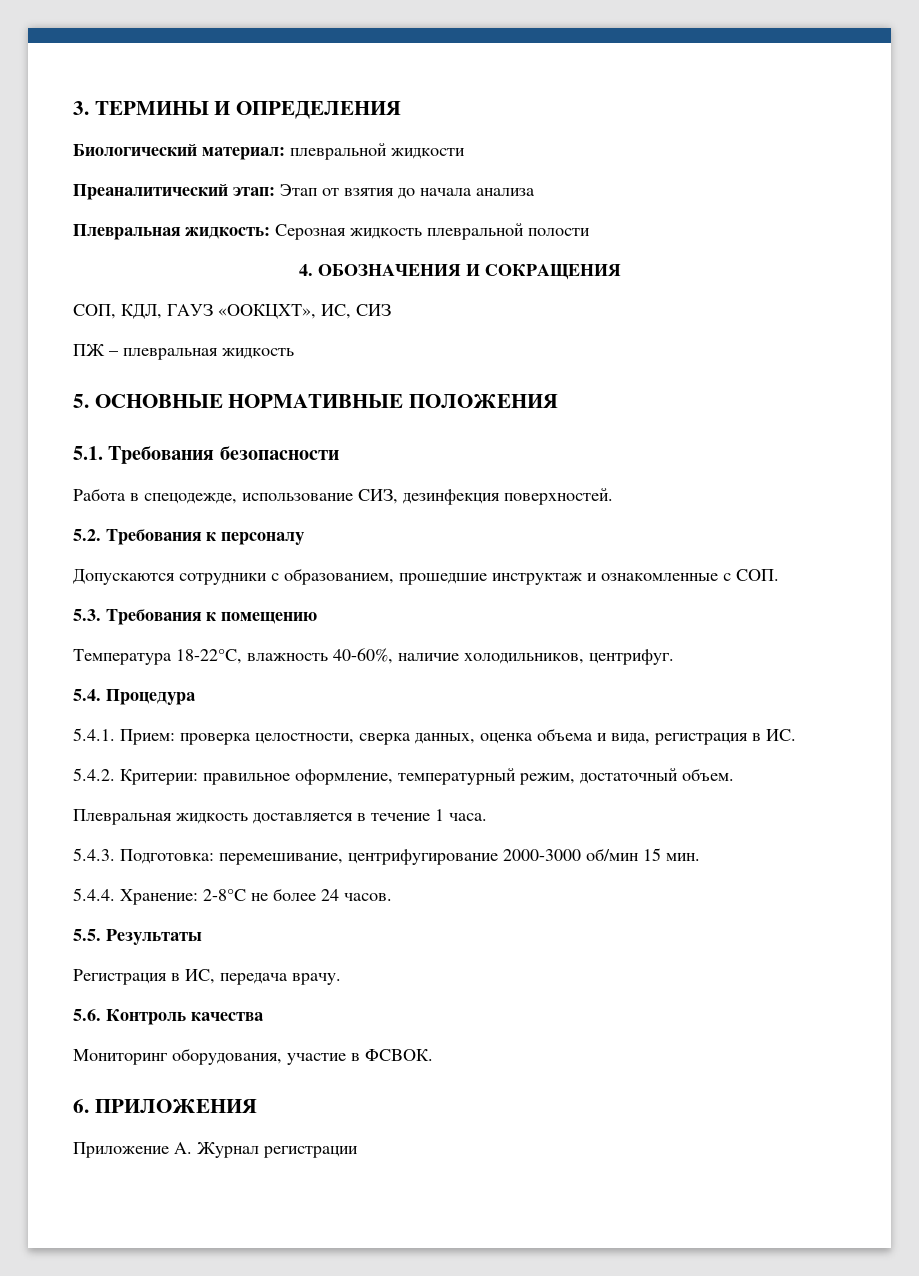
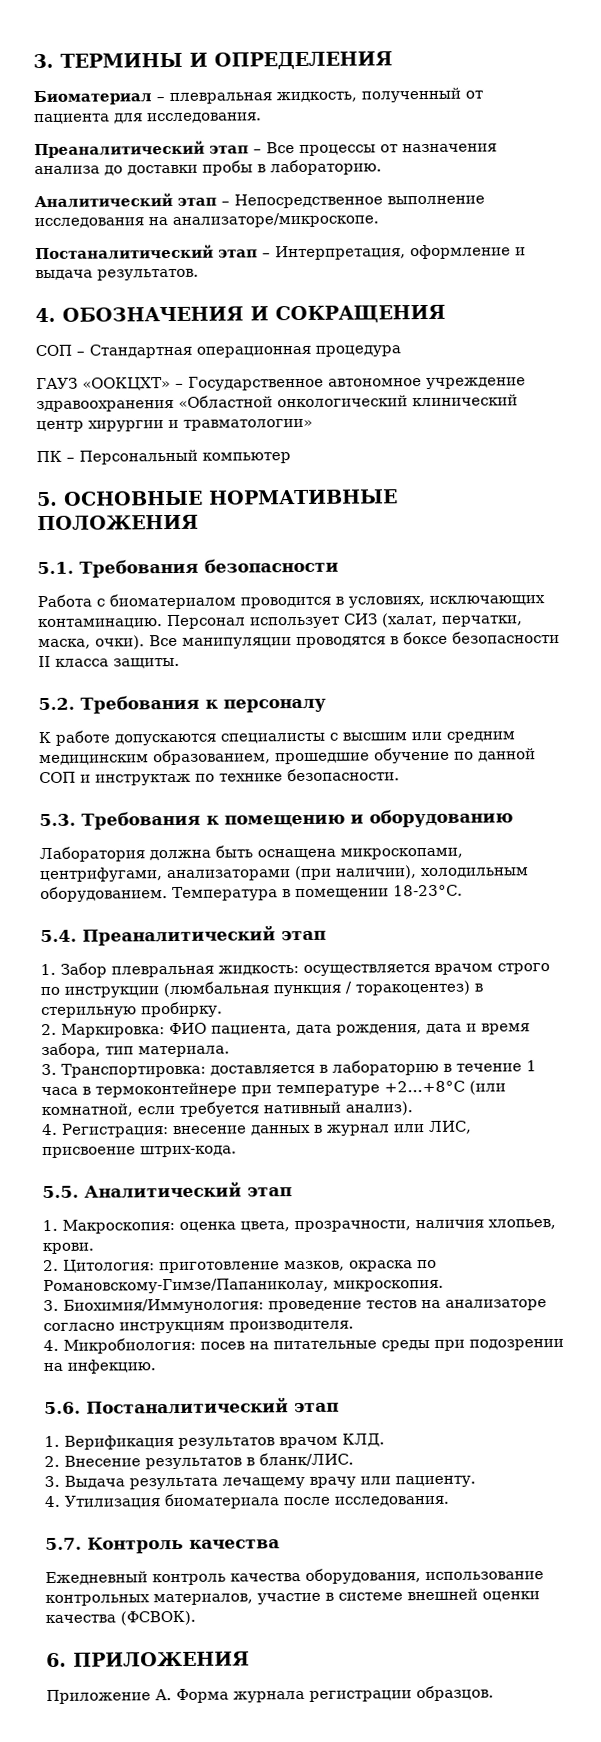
- Биологический материал: плевральной жидкости
- Преаналитический этап: Этап от взятия до начала анализа
- Плевральная жидкость: Серозная жидкость плевральной полости
+ Биоматериал – плевральная жидкость, полученный от пациента для исследования.
+ Преаналитический этап – Все процессы от назначения анализа до доставки пробы в лабораторию.
+ Аналитический этап – Непосредственное выполнение исследования на анализаторе/микроскопе.
+ Постаналитический этап – Интерпретация, оформление и выдача результатов.
  4. ОБОЗНАЧЕНИЯ И СОКРАЩЕНИЯ
- СОП, КДЛ, ГАУЗ «ООКЦХТ», ИС, СИЗ
- ПЖ – плевральная жидкость
+ СОП – Стандартная операционная процедура
+ ГАУЗ «ООКЦХТ» – Государственное автономное учреждение здравоохранения «Областной онкологический клинический центр хирургии и травматологии»
+ ПК – Персональный компьютер
- Работа в спецодежде, использование СИЗ, дезинфекция поверхностей.
+ Работа с биоматериалом проводится в условиях, исключающих контаминацию. Персонал использует СИЗ (халат, перчатки, маска, очки). Все манипуляции проводятся в боксе безопасности II класса защиты.
  5.2. Требования к персоналу
- Допускаются сотрудники с образованием, прошедшие инструктаж и ознакомленные с СОП.
- 5.3. Требования к помещению
- Температура 18-22°С, влажность 40-60%, наличие холодильников, центрифуг.
- 5.4. Процедура
- 5.4.1. Прием: проверка целостности, сверка данных, оценка объема и вида, регистрация в ИС.
- 5.4.2. Критерии: правильное оформление, температурный режим, достаточный объем.
- Плевральная жидкость доставляется в течение 1 часа.
- 5.4.3. Подготовка: перемешивание, центрифугирование 2000-3000 об/мин 15 мин.
- 5.4.4. Хранение: 2-8°С не более 24 часов.
- 5.5. Результаты
- Регистрация в ИС, передача врачу.
- 5.6. Контроль качества
- Мониторинг оборудования, участие в ФСВОК.
+ К работе допускаются специалисты с высшим или средним медицинским образованием, прошедшие обучение по данной СОП и инструктаж по технике безопасности.
+ 5.3. Требования к помещению и оборудованию
+ Лаборатория должна быть оснащена микроскопами, центрифугами, анализаторами (при наличии), холодильным оборудованием. Температура в помещении 18-23°C.
+ 5.4. Преаналитический этап
+ 1. Забор плевральная жидкость: осуществляется врачом строго по инструкции (люмбальная пункция / торакоцентез) в стерильную пробирку.
+ 2. Маркировка: ФИО пациента, дата рождения, дата и время забора, тип материала.
+ 3. Транспортировка: доставляется в лабораторию в течение 1 часа в термоконтейнере при температуре +2...+8°C (или комнатной, если требуется нативный анализ).
+ 4. Регистрация: внесение данных в журнал или ЛИС, присвоение штрих-кода.
+ 5.5. Аналитический этап
+ 1. Макроскопия: оценка цвета, прозрачности, наличия хлопьев, крови.
+ 2. Цитология: приготовление мазков, окраска по Романовскому-Гимзе/Папаниколау, микроскопия.
+ 3. Биохимия/Иммунология: проведение тестов на анализаторе согласно инструкциям производителя.
+ 4. Микробиология: посев на питательные среды при подозрении на инфекцию.
+ 5.6. Постаналитический этап
+ 1. Верификация результатов врачом КЛД.
+ 2. Внесение результатов в бланк/ЛИС.
+ 3. Выдача результата лечащему врачу или пациенту.
+ 4. Утилизация биоматериала после исследования.
+ 5.7. Контроль качества
+ Ежедневный контроль качества оборудования, использование контрольных материалов, участие в системе внешней оценки качества (ФСВОК).
- Приложение А. Журнал регистрации
+ Приложение А. Форма журнала регистрации образцов.

